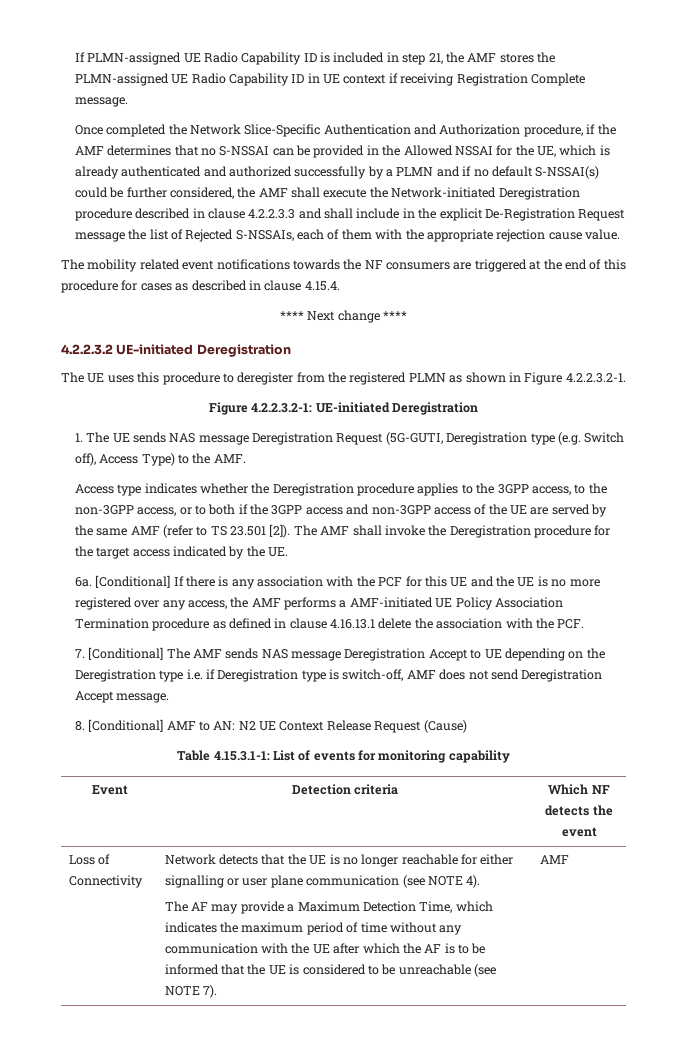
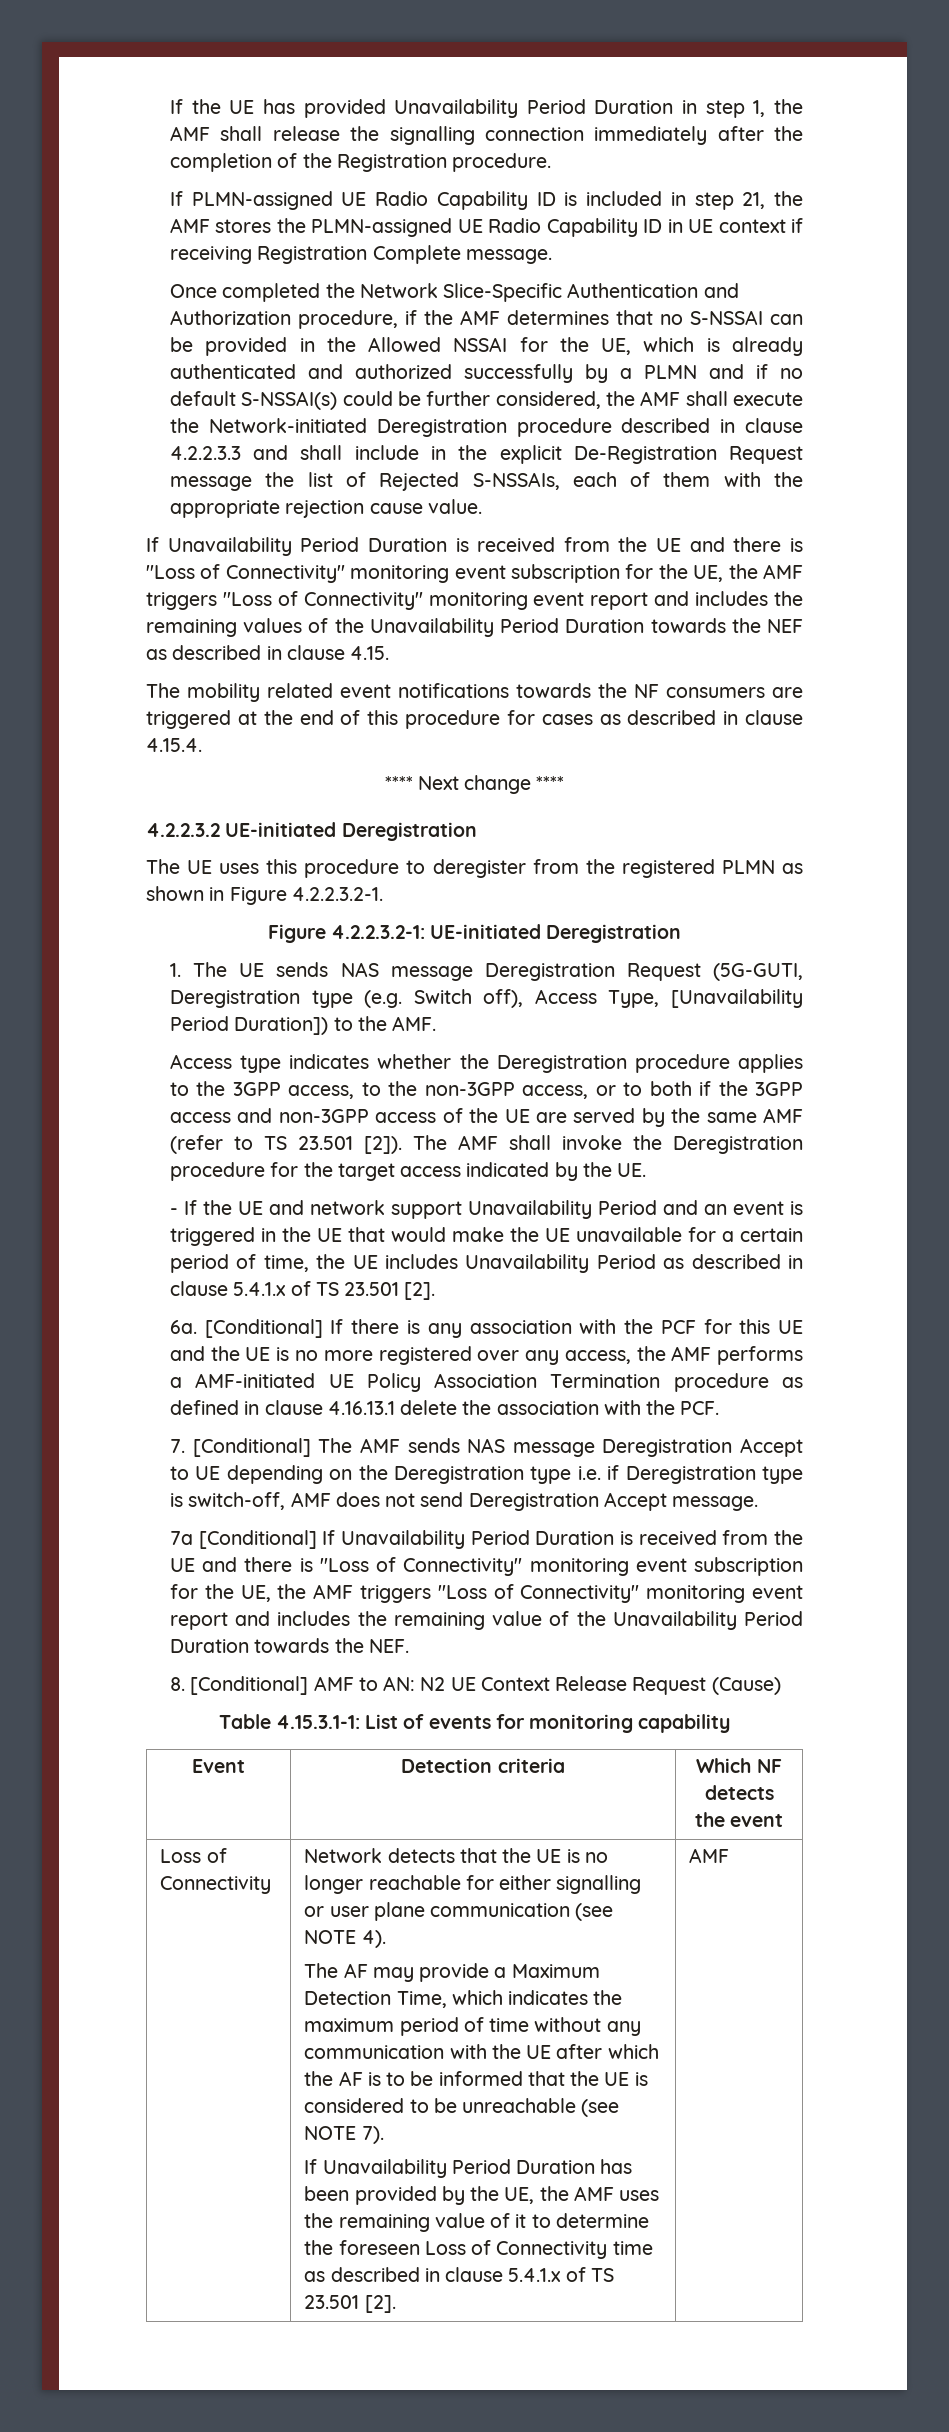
+ If the UE has provided Unavailability Period Duration in step 1, the AMF shall release the signalling connection immediately after the completion of the Registration procedure.
+ If Unavailability Period Duration is received from the UE and there is "Loss of Connectivity" monitoring event subscription for the UE, the AMF triggers "Loss of Connectivity" monitoring event report and includes the remaining values of the Unavailability Period Duration towards the NEF as described in clause 4.15.
- 1. The UE sends NAS message Deregistration Request (5G-GUTI, Deregistration type (e.g. Switch off), Access Type) to the AMF.
+ 1. The UE sends NAS message Deregistration Request (5G-GUTI, Deregistration type (e.g. Switch off), Access Type, [Unavailability Period Duration]) to the AMF.
+ - If the UE and network support Unavailability Period and an event is triggered in the UE that would make the UE unavailable for a certain period of time, the UE includes Unavailability Period as described in clause 5.4.1.x of TS 23.501 [2].
+ 7a [Conditional] If Unavailability Period Duration is received from the UE and there is "Loss of Connectivity" monitoring event subscription for the UE, the AMF triggers "Loss of Connectivity" monitoring event report and includes the remaining value of the Unavailability Period Duration towards the NEF.
+ If Unavailability Period Duration has been provided by the UE, the AMF uses the remaining value of it to determine the foreseen Loss of Connectivity time as described in clause 5.4.1.x of TS 23.501 [2].

